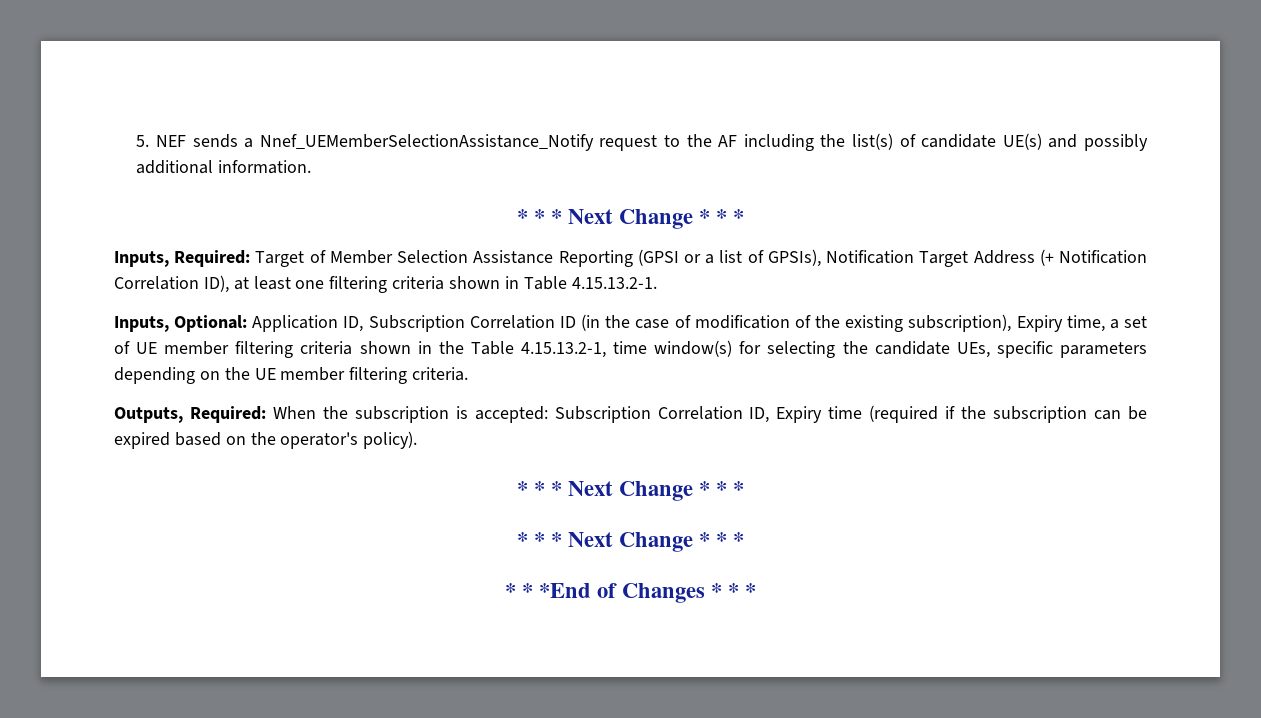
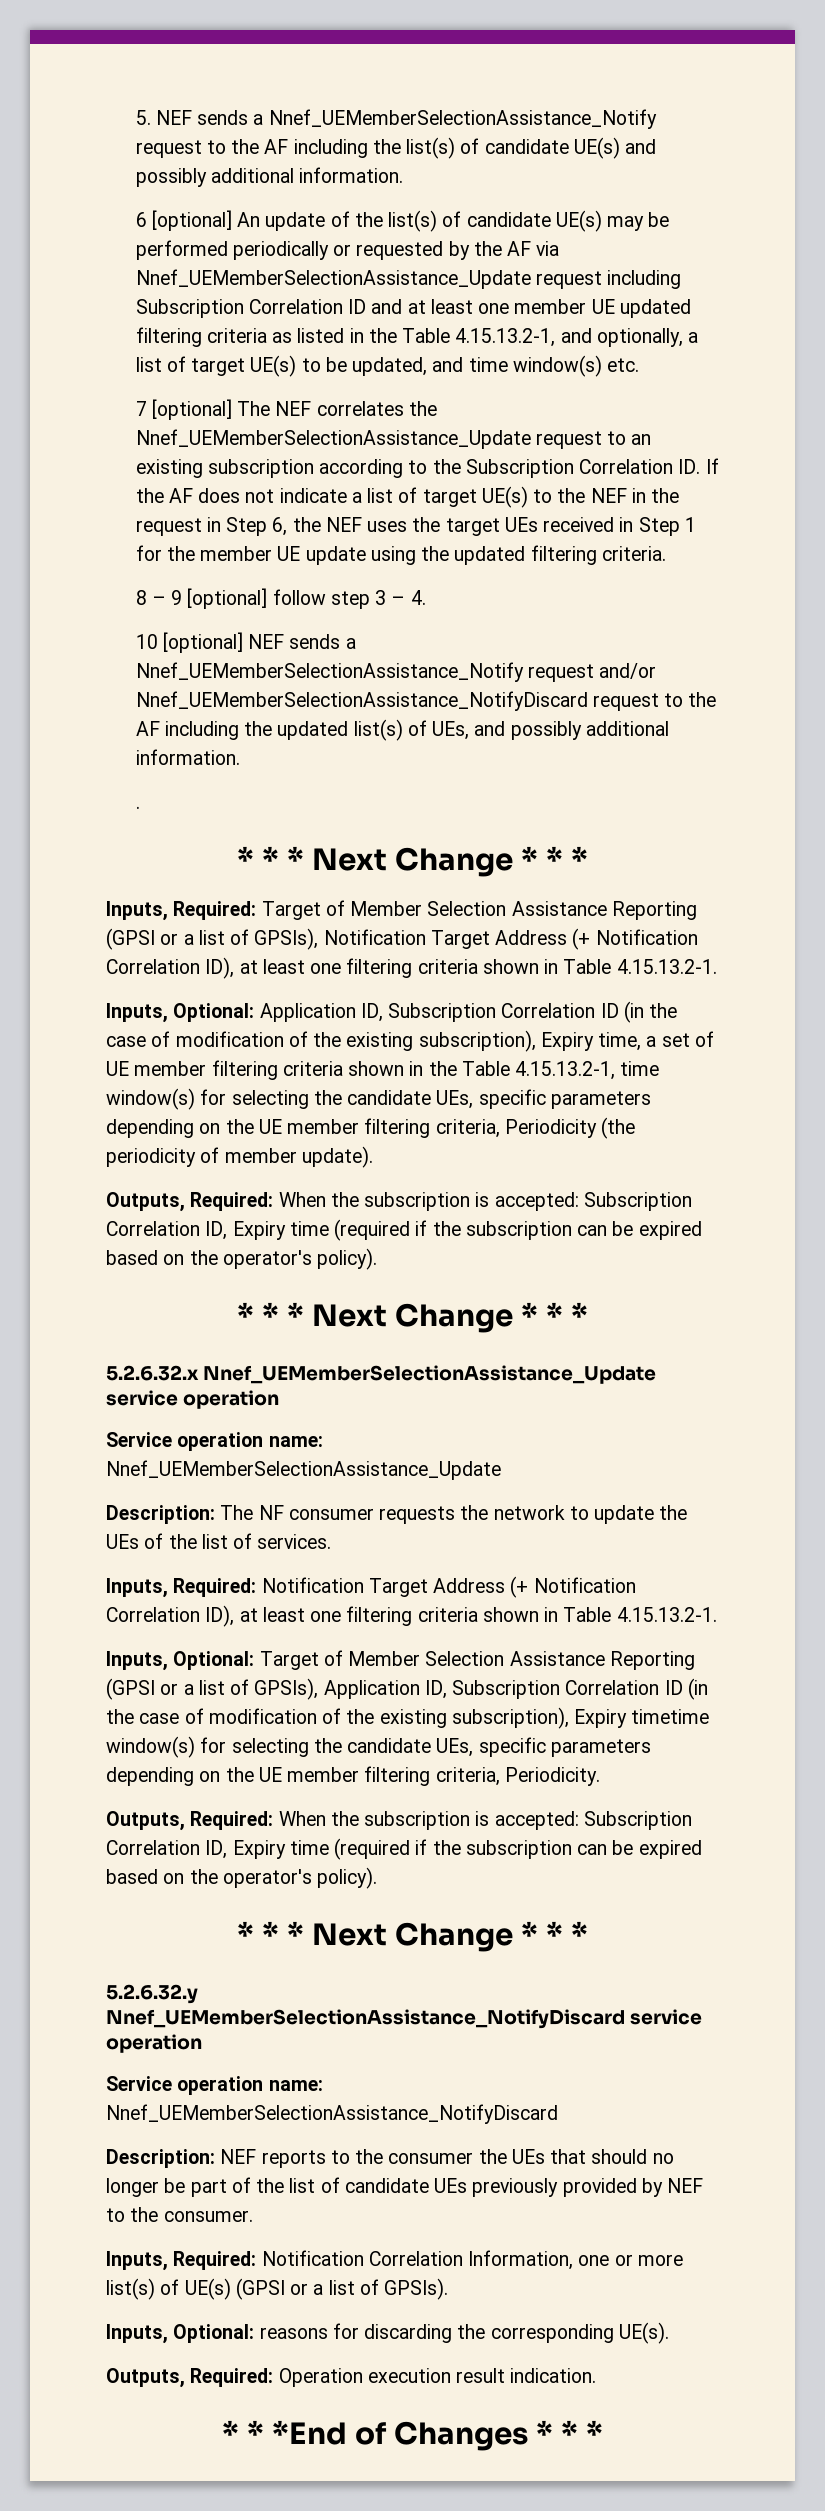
+ 6 [optional] An update of the list(s) of candidate UE(s) may be performed periodically or requested by the AF via Nnef_UEMemberSelectionAssistance_Update request including Subscription Correlation ID and at least one member UE updated filtering criteria as listed in the Table 4.15.13.2-1, and optionally, a list of target UE(s) to be updated, and time window(s) etc.
+ 7 [optional] The NEF correlates the Nnef_UEMemberSelectionAssistance_Update request to an existing subscription according to the Subscription Correlation ID. If the AF does not indicate a list of target UE(s) to the NEF in the request in Step 6, the NEF uses the target UEs received in Step 1 for the member UE update using the updated filtering criteria.
+ 8 – 9 [optional] follow step 3 – 4.
+ 10 [optional] NEF sends a Nnef_UEMemberSelectionAssistance_Notify request and/or Nnef_UEMemberSelectionAssistance_NotifyDiscard request to the AF including the updated list(s) of UEs, and possibly additional information.
+ .
- Inputs, Optional: Application ID, Subscription Correlation ID (in the case of modification of the existing subscription), Expiry time, a set of UE member filtering criteria shown in the Table 4.15.13.2-1, time window(s) for selecting the candidate UEs, specific parameters depending on the UE member filtering criteria.
+ Inputs, Optional: Application ID, Subscription Correlation ID (in the case of modification of the existing subscription), Expiry time, a set of UE member filtering criteria shown in the Table 4.15.13.2-1, time window(s) for selecting the candidate UEs, specific parameters depending on the UE member filtering criteria, Periodicity (the periodicity of member update).
  Outputs, Required: When the subscription is accepted: Subscription Correlation ID, Expiry time (required if the subscription can be expired based on the operator's policy).
  * * * Next Change * * *
+ 5.2.6.32.x Nnef_UEMemberSelectionAssistance_Update service operation
+ Service operation name: Nnef_UEMemberSelectionAssistance_Update
+ Description: The NF consumer requests the network to update the UEs of the list of services.
+ Inputs, Required: Notification Target Address (+ Notification Correlation ID), at least one filtering criteria shown in Table 4.15.13.2-1.
+ Inputs, Optional: Target of Member Selection Assistance Reporting (GPSI or a list of GPSIs), Application ID, Subscription Correlation ID (in the case of modification of the existing subscription), Expiry timetime window(s) for selecting the candidate UEs, specific parameters depending on the UE member filtering criteria, Periodicity.
+ Outputs, Required: When the subscription is accepted: Subscription Correlation ID, Expiry time (required if the subscription can be expired based on the operator's policy).
  * * * Next Change * * *
+ 5.2.6.32.y Nnef_UEMemberSelectionAssistance_NotifyDiscard service operation
+ Service operation name: Nnef_UEMemberSelectionAssistance_NotifyDiscard
+ Description: NEF reports to the consumer the UEs that should no longer be part of the list of candidate UEs previously provided by NEF to the consumer.
+ Inputs, Required: Notification Correlation Information, one or more list(s) of UE(s) (GPSI or a list of GPSIs).
+ Inputs, Optional: reasons for discarding the corresponding UE(s).
+ Outputs, Required: Operation execution result indication.

